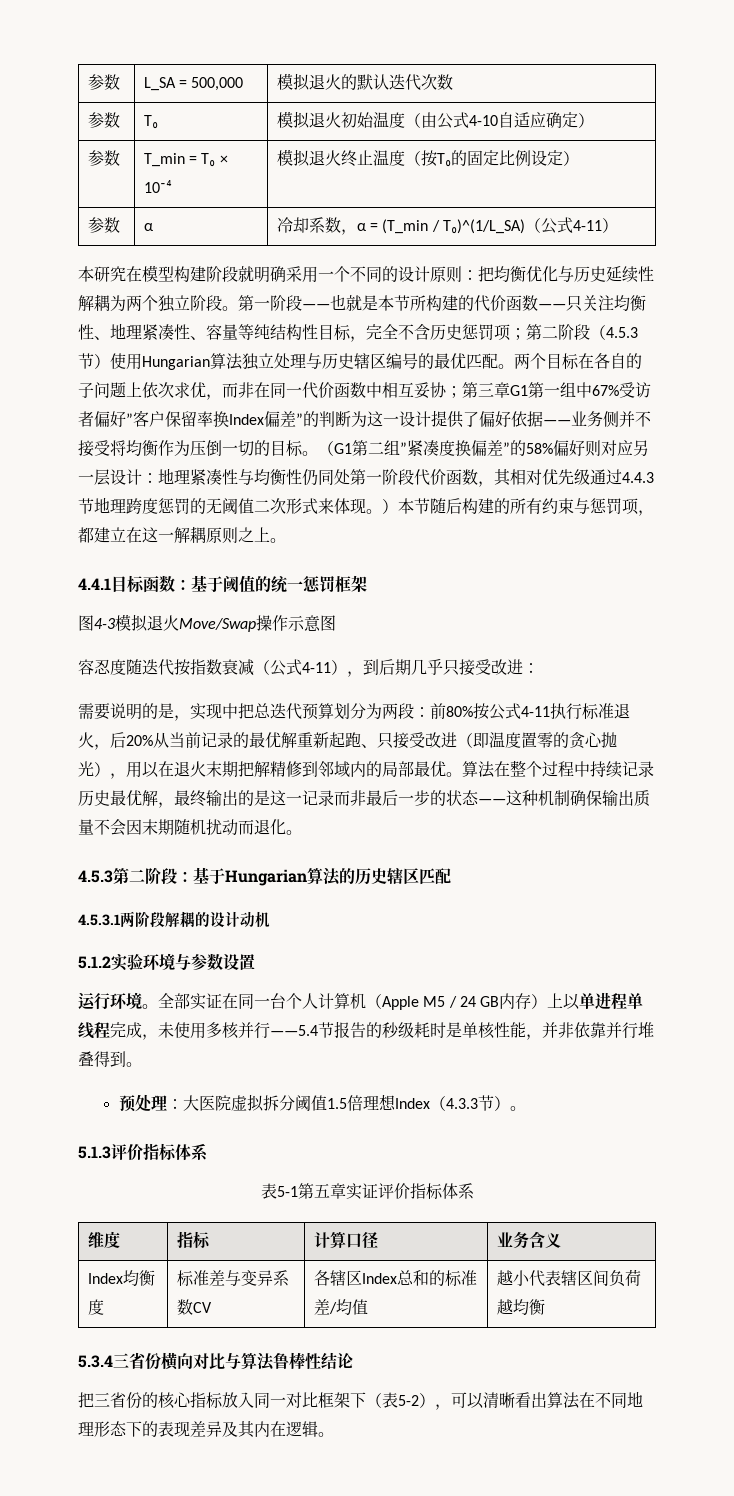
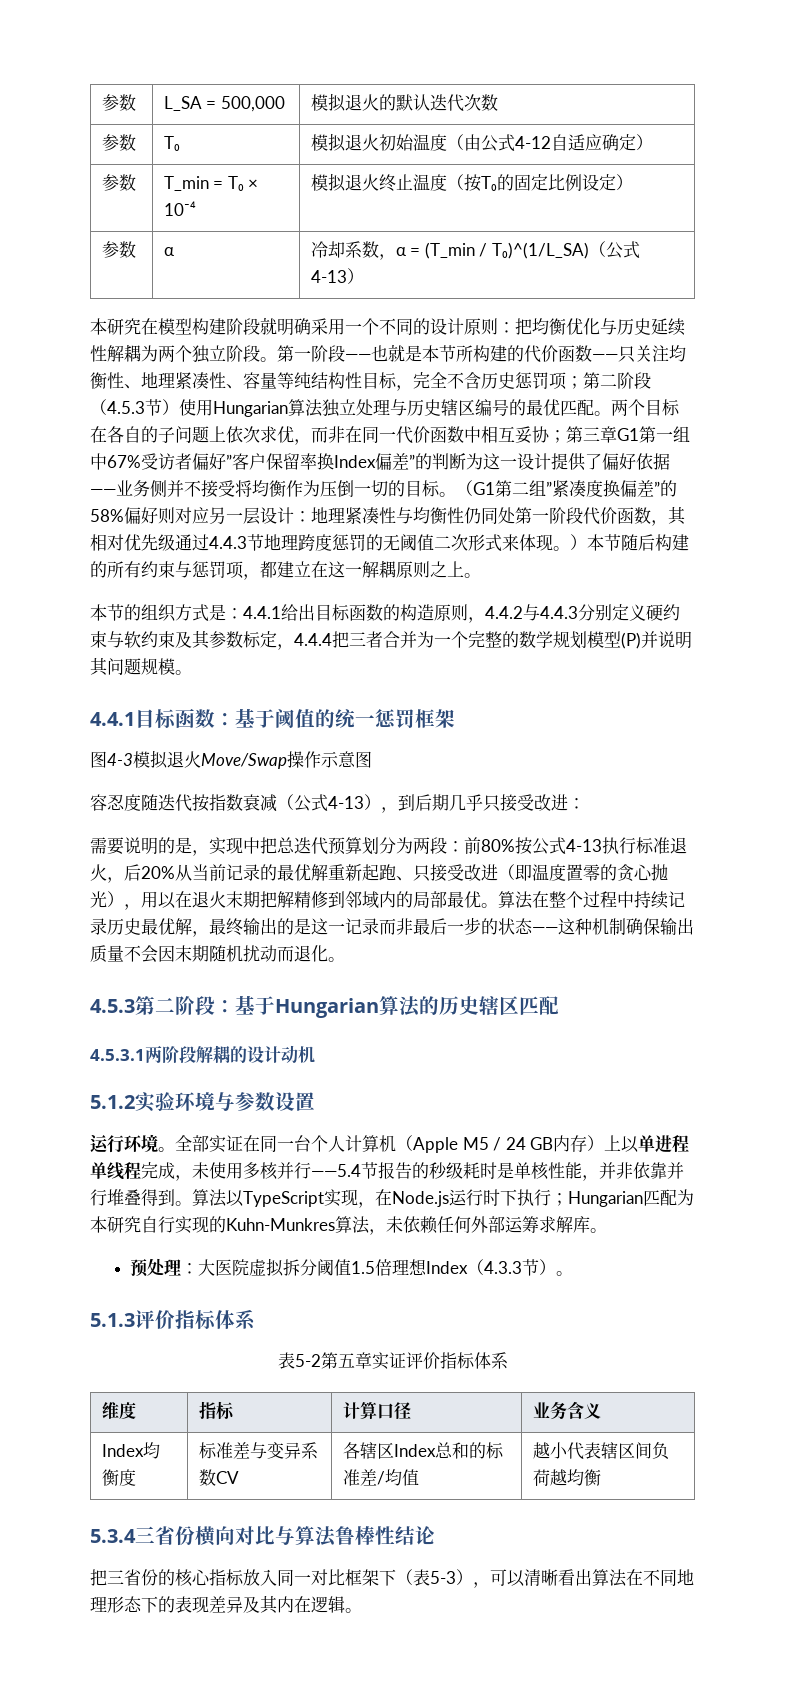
- 参数 | T₀ | 模拟退火初始温度（由公式4-10自适应确定）
+ 参数 | T₀ | 模拟退火初始温度（由公式4-12自适应确定）
- 参数 | α | 冷却系数，α = (T_min / T₀)^(1/L_SA)（公式4-11）
+ 参数 | α | 冷却系数，α = (T_min / T₀)^(1/L_SA)（公式4-13）
+ 本节的组织方式是：4.4.1给出目标函数的构造原则，4.4.2与4.4.3分别定义硬约束与软约束及其参数标定，4.4.4把三者合并为一个完整的数学规划模型(P)并说明其问题规模。
- 容忍度随迭代按指数衰减（公式4-11），到后期几乎只接受改进：
+ 容忍度随迭代按指数衰减（公式4-13），到后期几乎只接受改进：
- 需要说明的是，实现中把总迭代预算划分为两段：前80%按公式4-11执行标准退火，后20%从当前记录的最优解重新起跑、只接受改进（即温度置零的贪心抛光），用以在退火末期把解精修到邻域内的局部最优。
+ 需要说明的是，实现中把总迭代预算划分为两段：前80%按公式4-13执行标准退火，后20%从当前记录的最优解重新起跑、只接受改进（即温度置零的贪心抛光），用以在退火末期把解精修到邻域内的局部最优。
+ 算法以TypeScript实现，在Node.js运行时下执行；Hungarian匹配为本研究自行实现的Kuhn-Munkres算法，未依赖任何外部运筹求解库。
- 表5-1第五章实证评价指标体系
+ 表5-2第五章实证评价指标体系
- 把三省份的核心指标放入同一对比框架下（表5-2），可以清晰看出算法在不同地理形态下的表现差异及其内在逻辑。
+ 把三省份的核心指标放入同一对比框架下（表5-3），可以清晰看出算法在不同地理形态下的表现差异及其内在逻辑。

